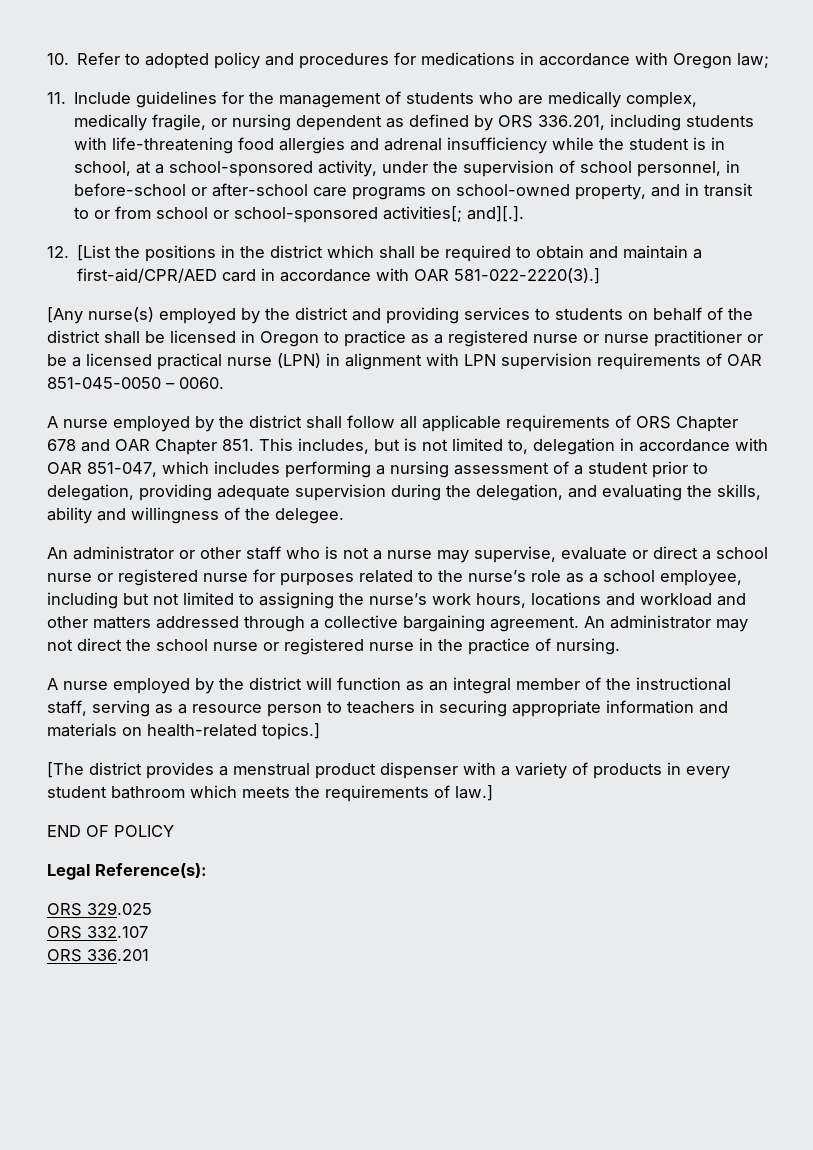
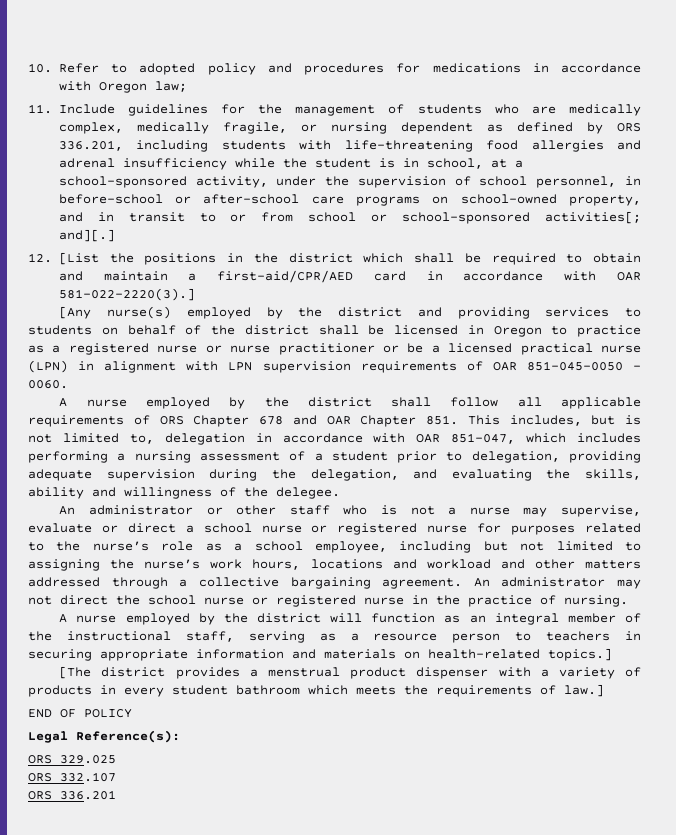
- and][.].
+ and][.]

